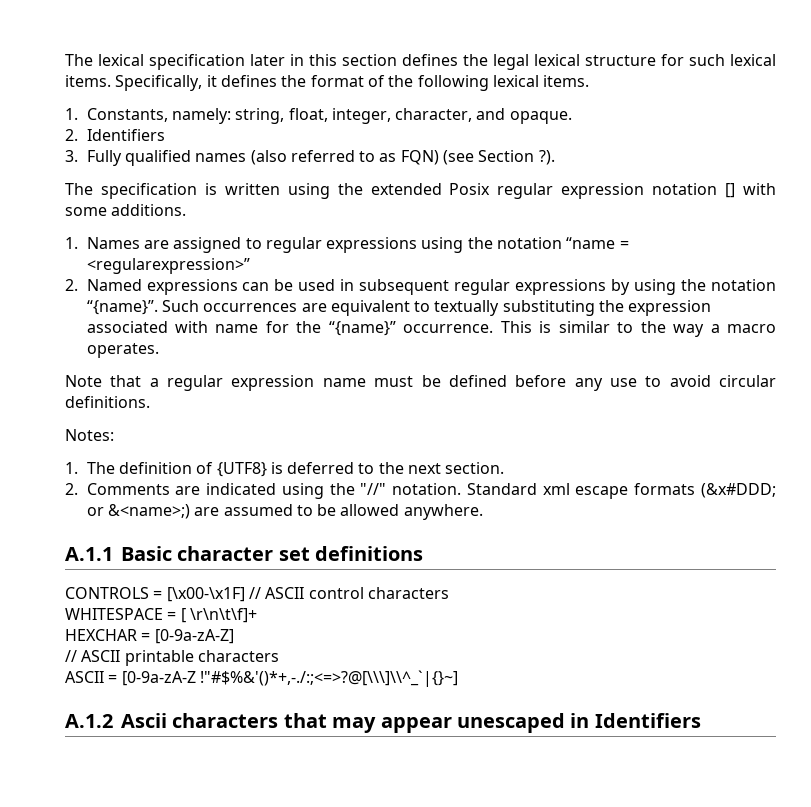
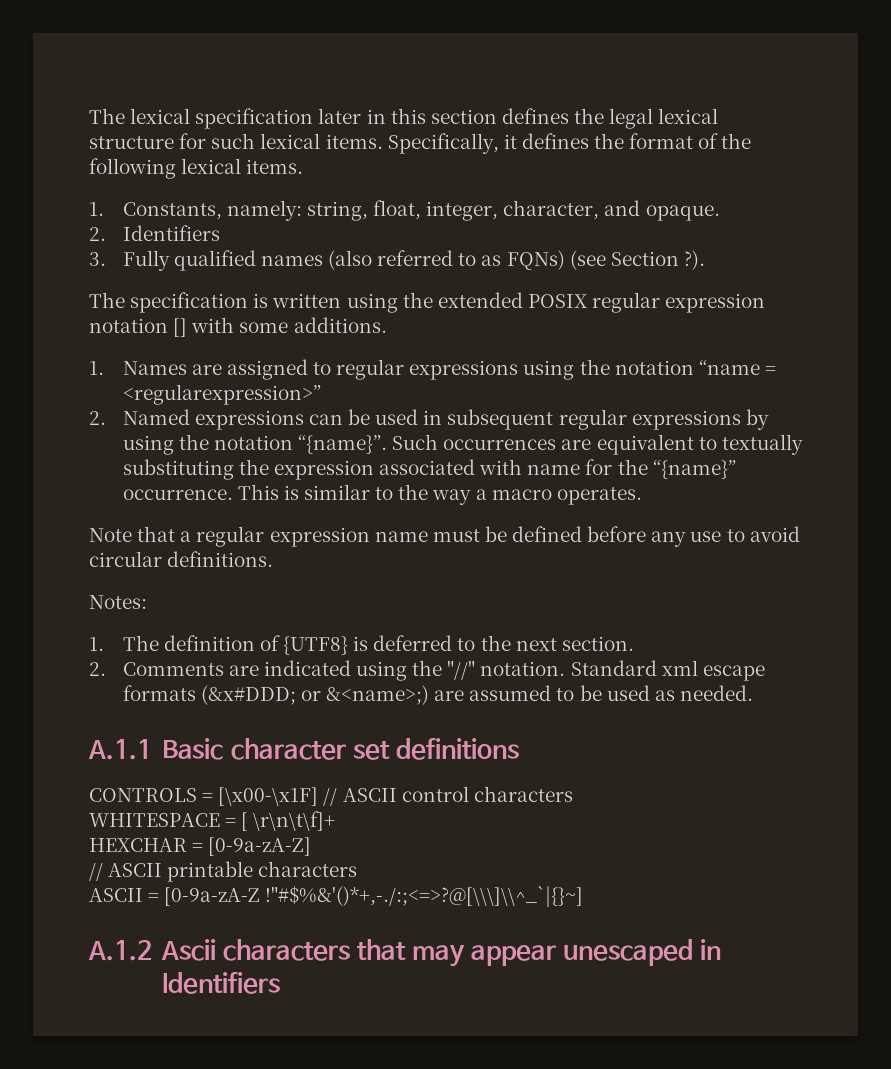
- 3. Fully qualified names (also referred to as FQN) (see Section ?).
+ 3. Fully qualified names (also referred to as FQNs) (see Section ?).
- The specification is written using the extended Posix regular expression notation [] with some additions.
+ The specification is written using the extended POSIX regular expression notation [] with some additions.
- Standard xml escape formats (&x#DDD; or &<name>;) are assumed to be allowed anywhere.
+ Standard xml escape formats (&x#DDD; or &<name>;) are assumed to be used as needed.

